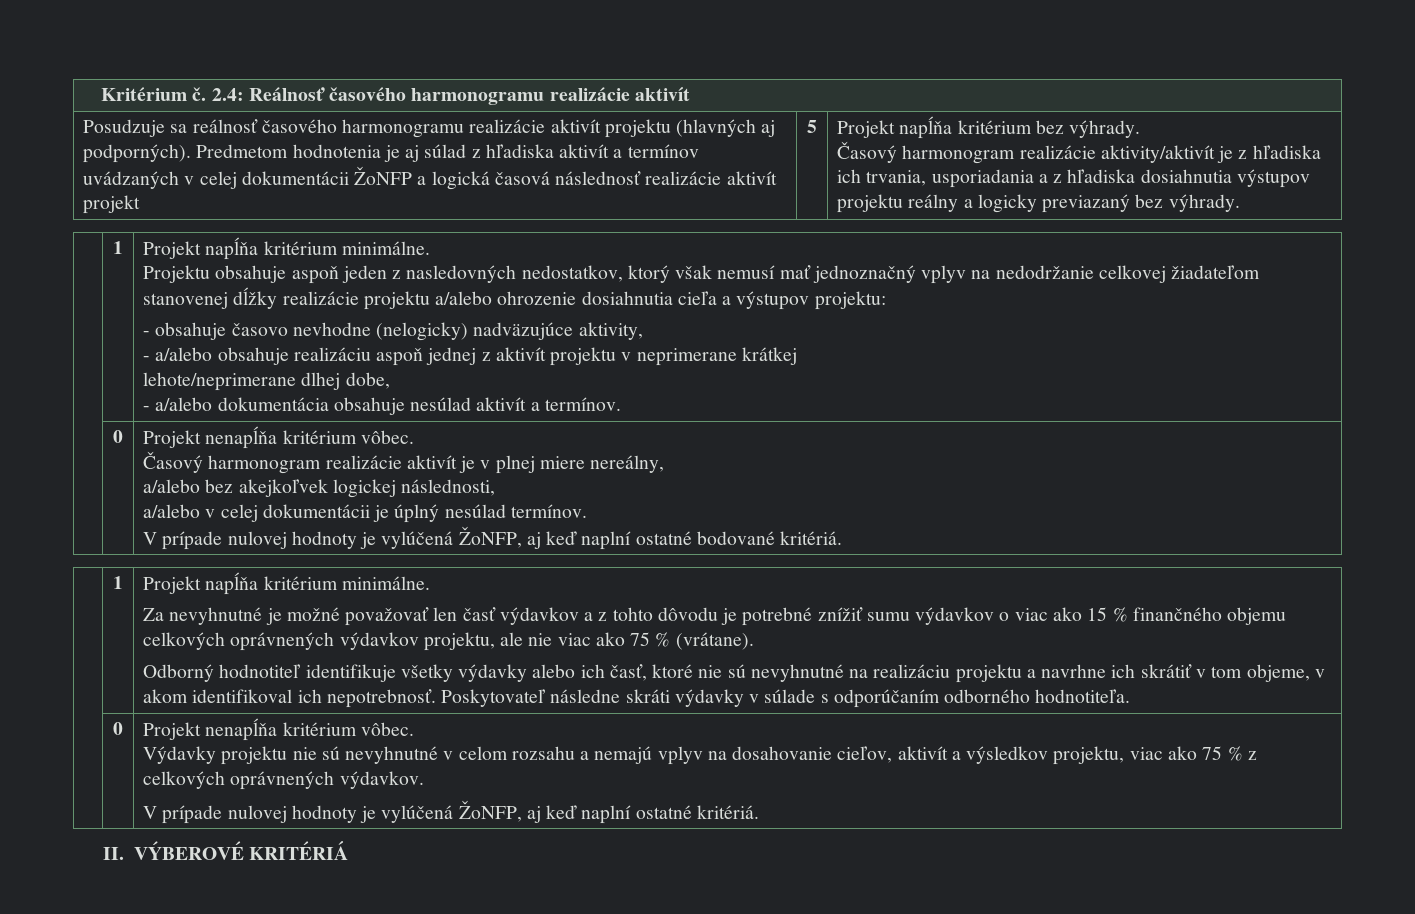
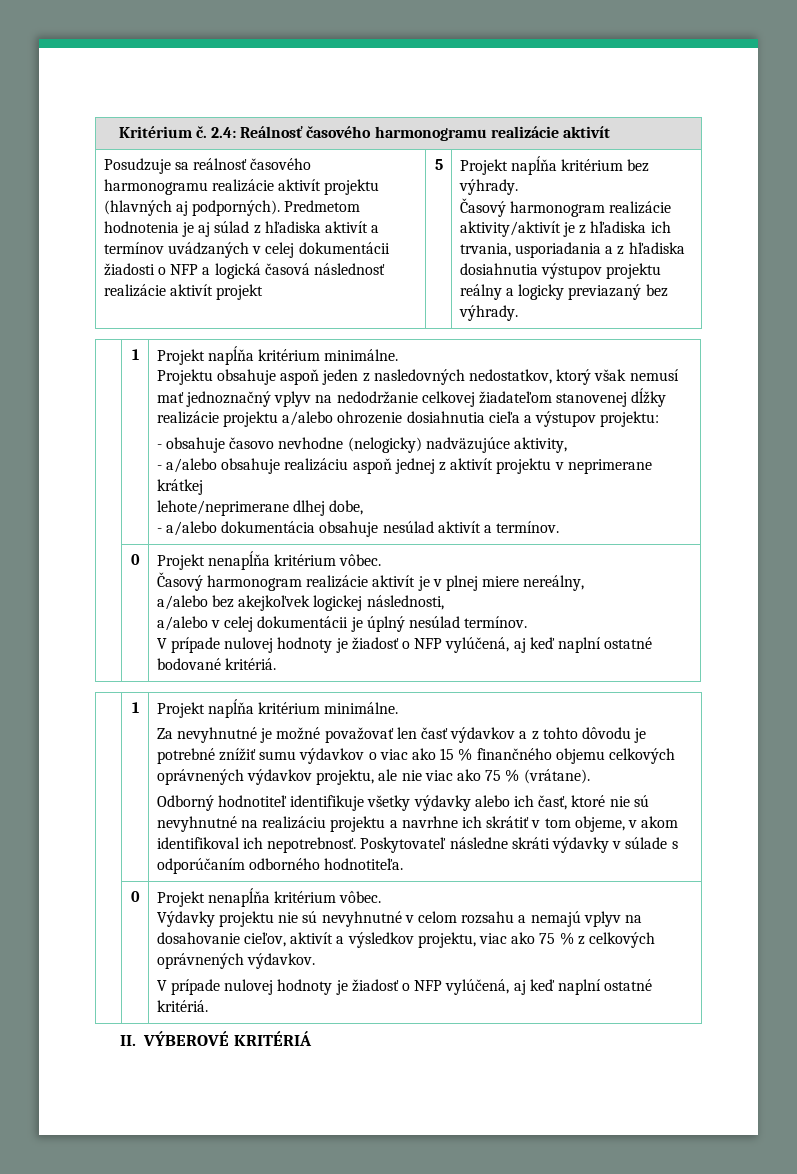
- Predmetom hodnotenia je aj súlad z hľadiska aktivít a termínov uvádzaných v celej dokumentácii ŽoNFP a logická časová následnosť realizácie aktivít projekt
+ Predmetom hodnotenia je aj súlad z hľadiska aktivít a termínov uvádzaných v celej dokumentácii žiadosti o NFP a logická časová následnosť realizácie aktivít projekt
- V prípade nulovej hodnoty je vylúčená ŽoNFP, aj keď naplní ostatné bodované kritériá.
+ V prípade nulovej hodnoty je žiadosť o NFP vylúčená, aj keď naplní ostatné bodované kritériá.
- V prípade nulovej hodnoty je vylúčená ŽoNFP, aj keď naplní ostatné kritériá.
+ V prípade nulovej hodnoty je žiadosť o NFP vylúčená, aj keď naplní ostatné kritériá.

